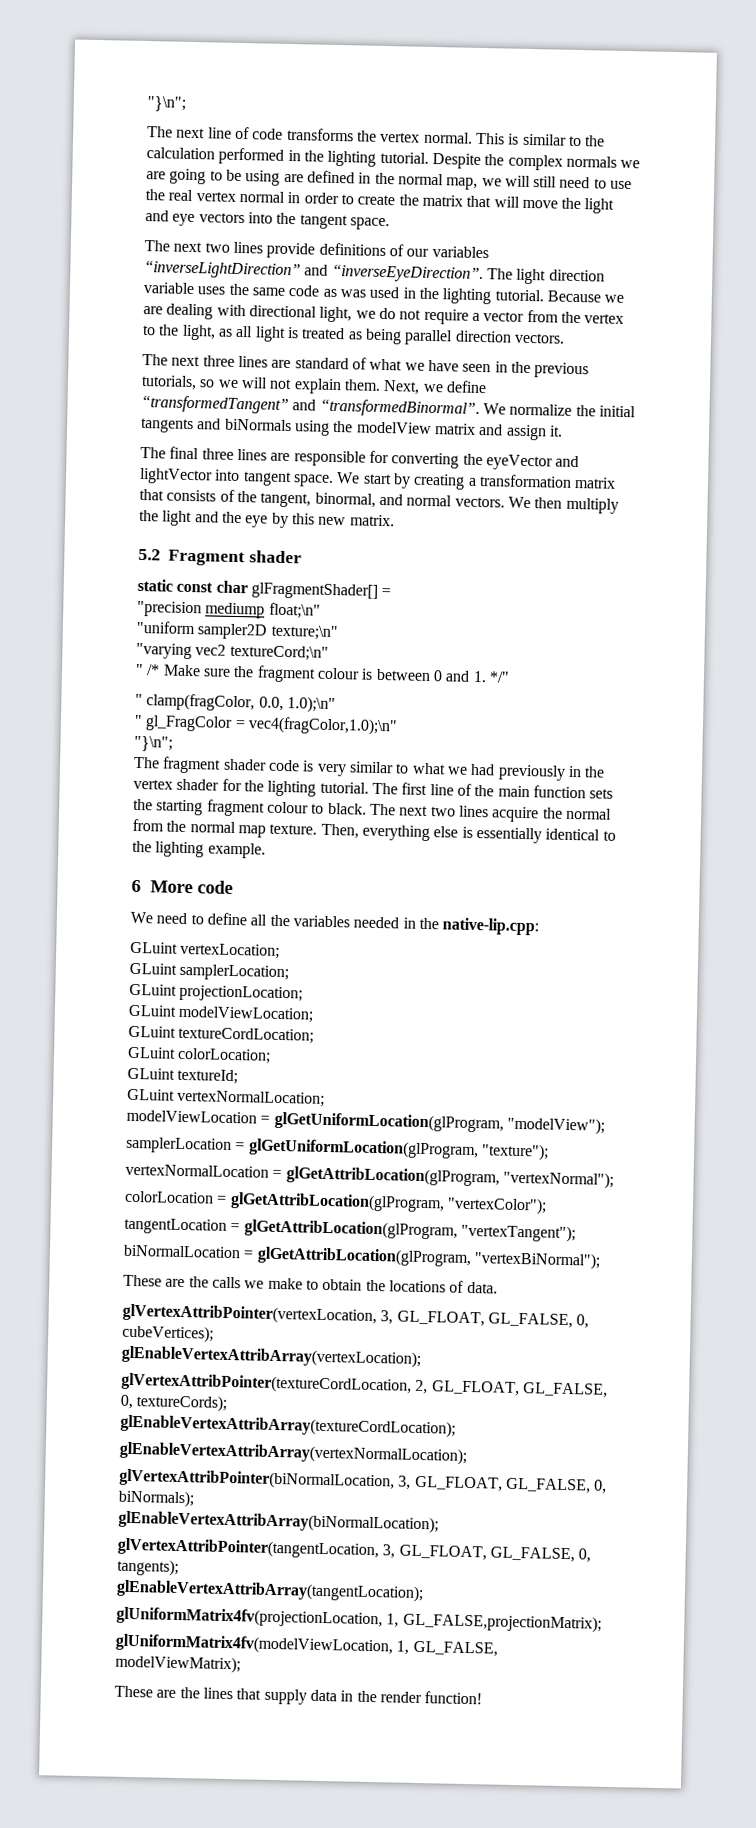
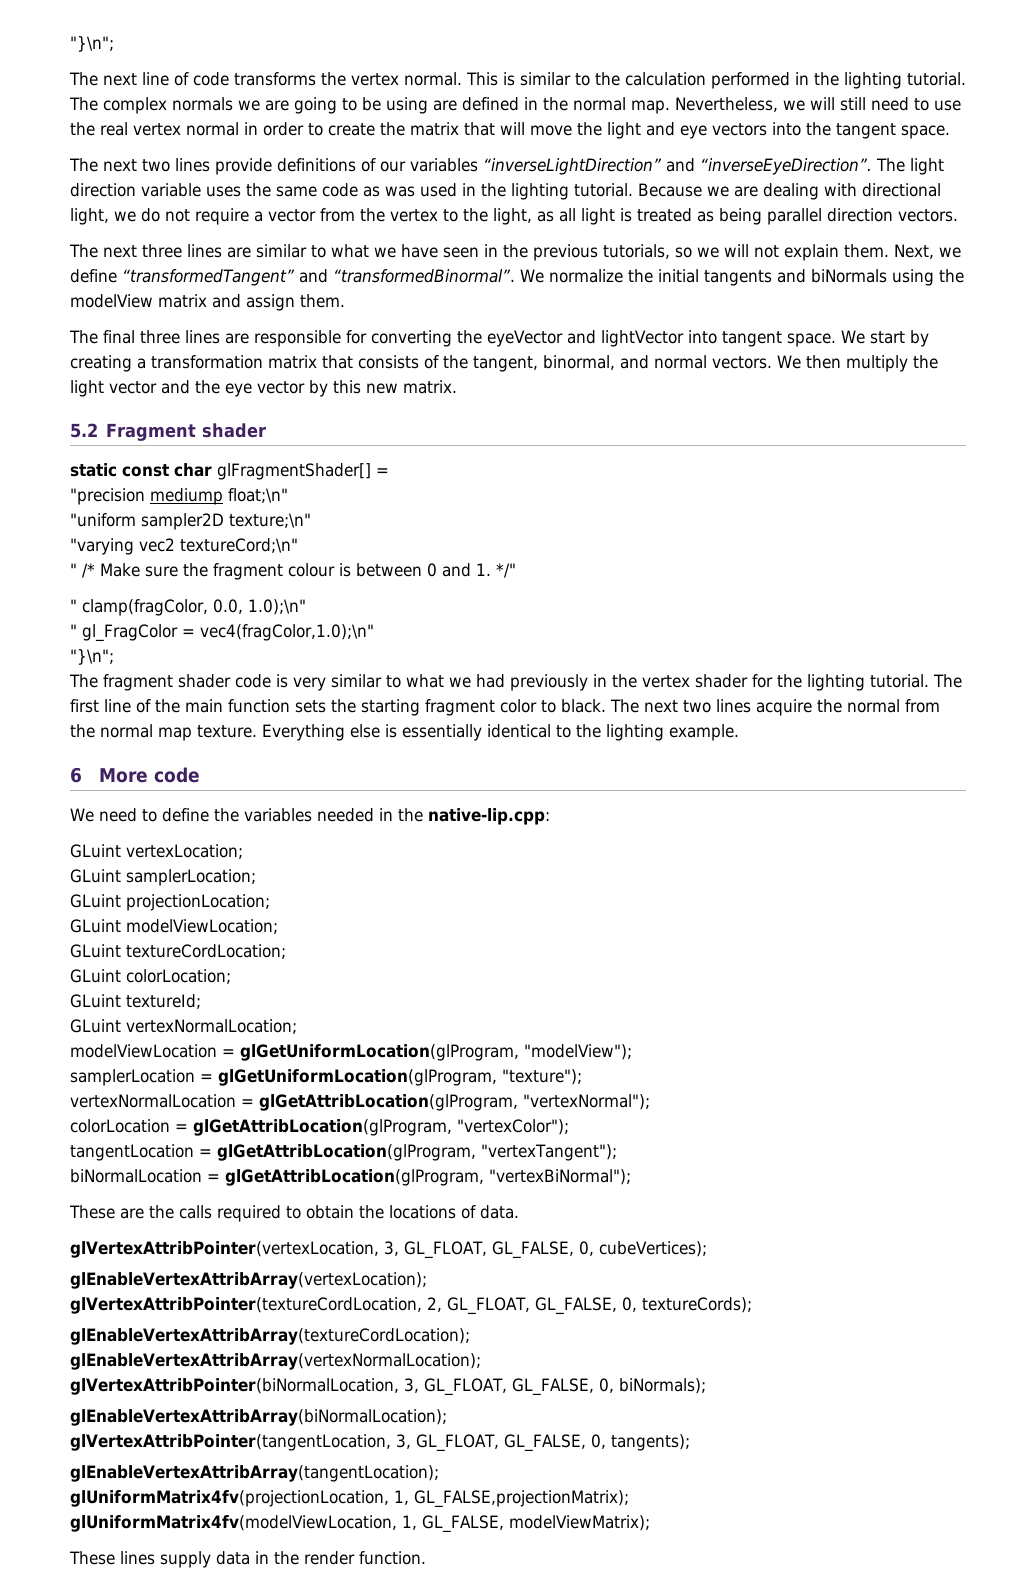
- Despite the complex normals we are going to be using are defined in the normal map, we will still need to use the real vertex normal in order to create the matrix that will move the light and eye vectors into the tangent space.
+ The complex normals we are going to be using are defined in the normal map. Nevertheless, we will still need to use the real vertex normal in order to create the matrix that will move the light and eye vectors into the tangent space.
- The next three lines are standard of what we have seen in the previous tutorials, so we will not explain them.
+ The next three lines are similar to what we have seen in the previous tutorials, so we will not explain them.
- We normalize the initial tangents and biNormals using the modelView matrix and assign it.
+ We normalize the initial tangents and biNormals using the modelView matrix and assign them.
- We then multiply the light and the eye by this new matrix.
+ We then multiply the light vector and the eye vector by this new matrix.
- The first line of the main function sets the starting fragment colour to black.
+ The first line of the main function sets the starting fragment color to black.
- Then, everything else is essentially identical to the lighting example.
+ Everything else is essentially identical to the lighting example.
- We need to define all the variables needed in the native-lip.cpp:
+ We need to define the variables needed in the native-lip.cpp:
- These are the calls we make to obtain the locations of data.
+ These are the calls required to obtain the locations of data.
- These are the lines that supply data in the render function!
+ These lines supply data in the render function.

